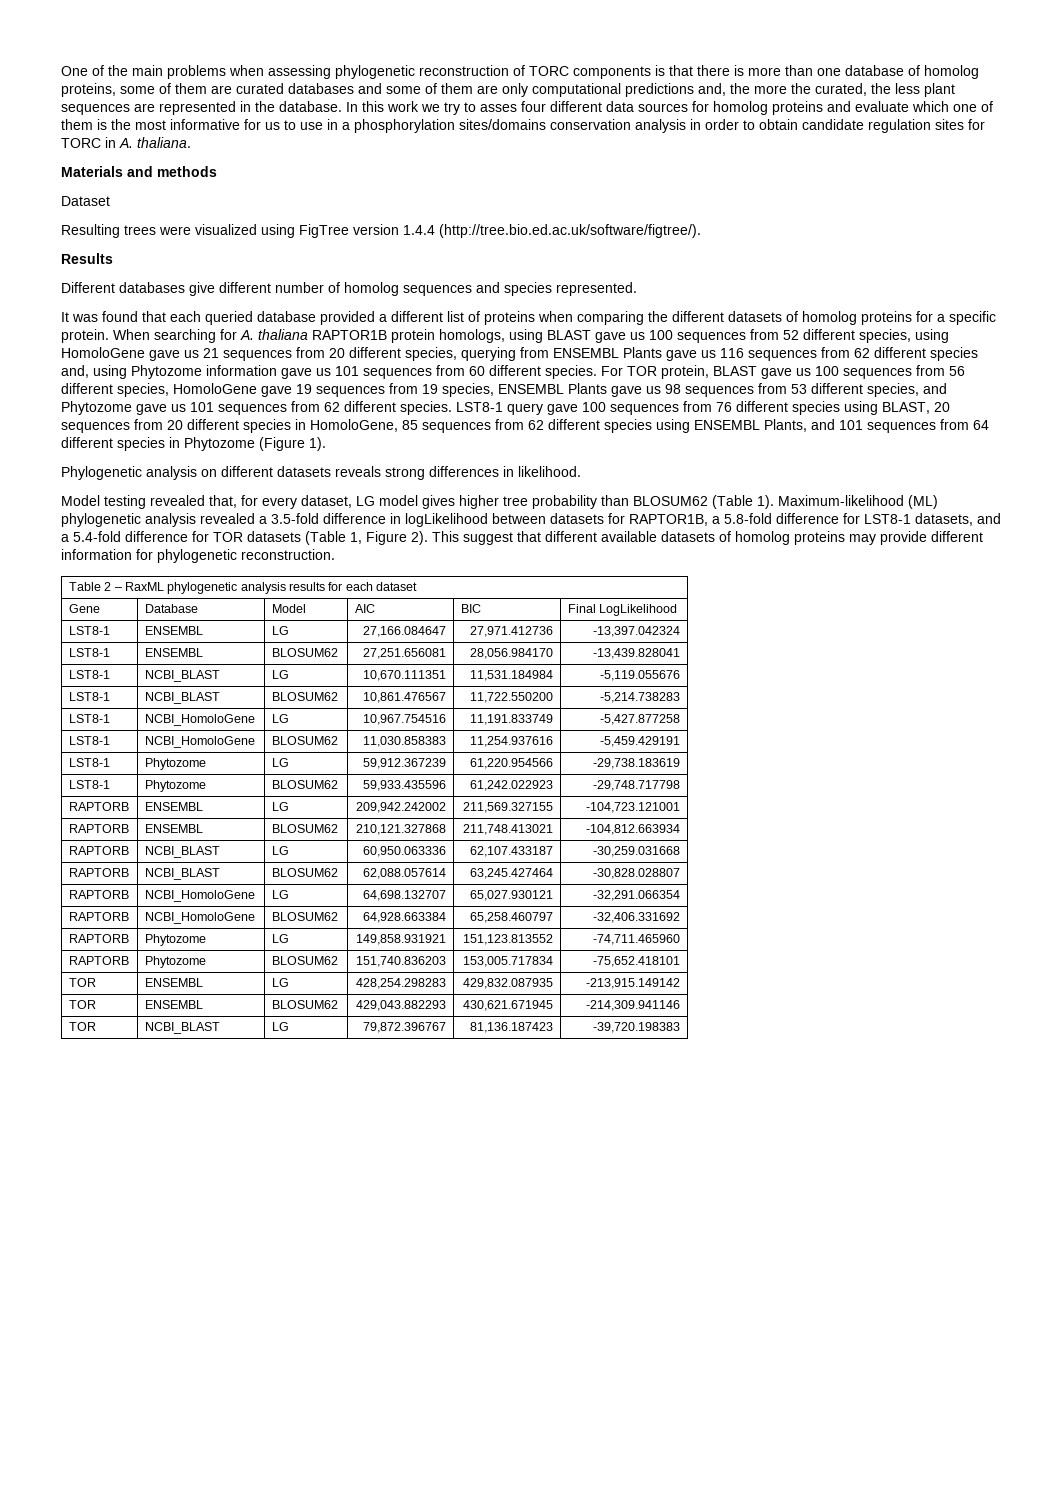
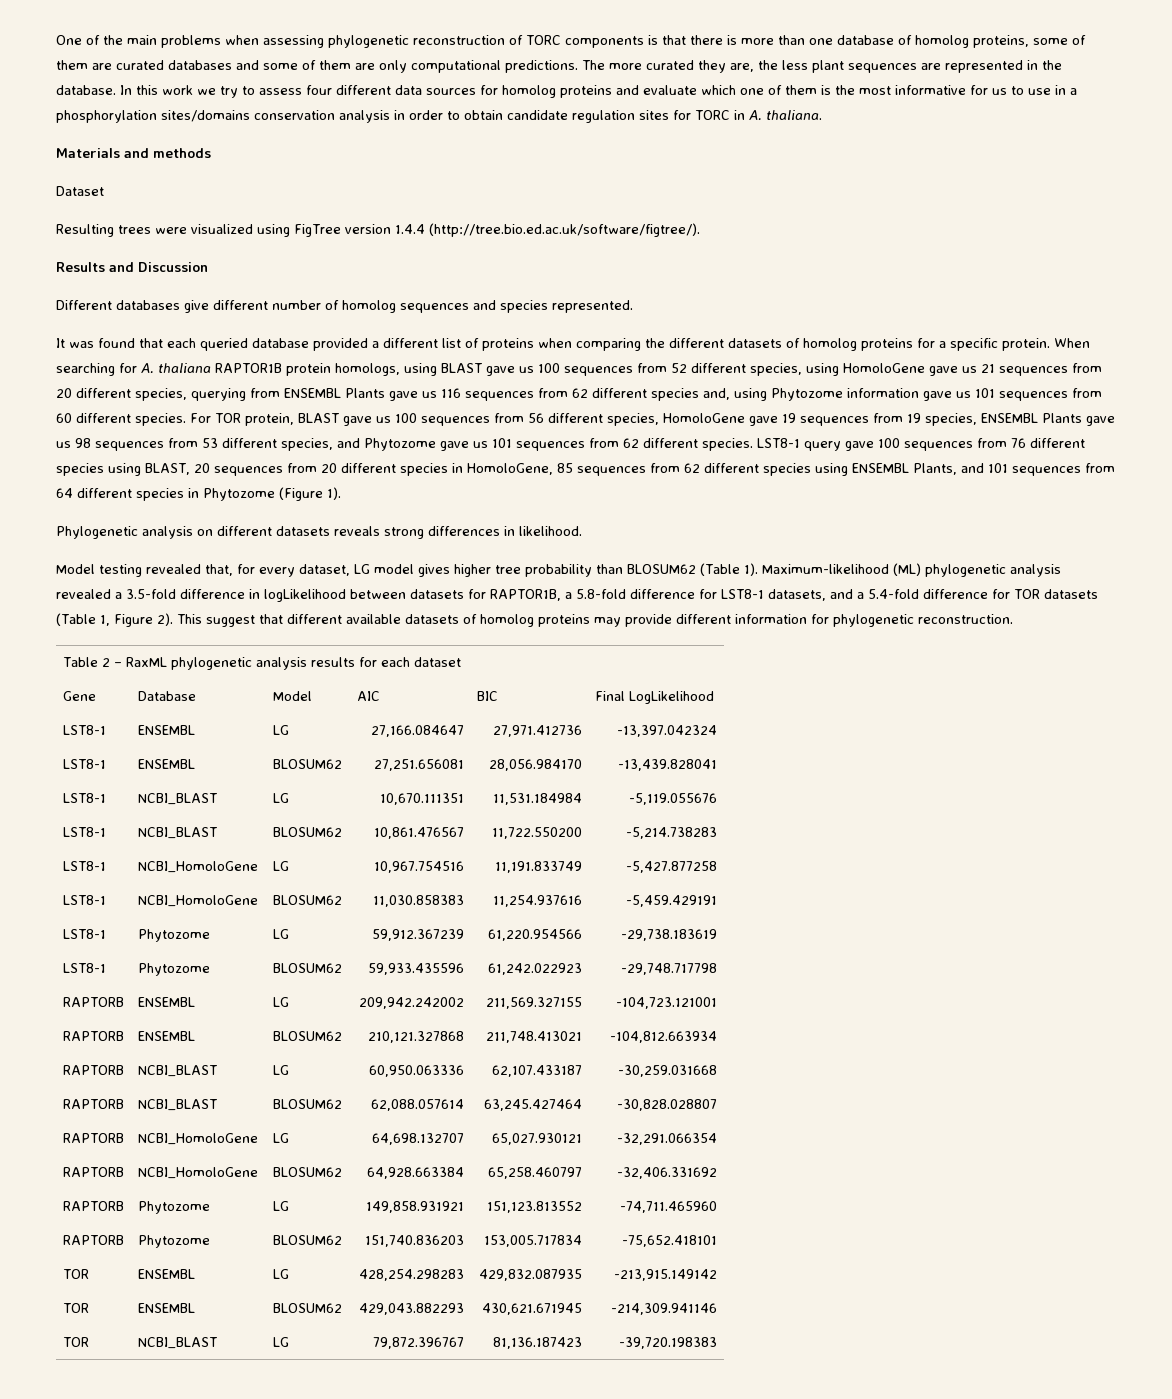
- One of the main problems when assessing phylogenetic reconstruction of TORC components is that there is more than one database of homolog proteins, some of them are curated databases and some of them are only computational predictions and, the more the curated, the less plant sequences are represented in the database.
+ One of the main problems when assessing phylogenetic reconstruction of TORC components is that there is more than one database of homolog proteins, some of them are curated databases and some of them are only computational predictions. The more curated they are, the less plant sequences are represented in the database.
- In this work we try to asses four different data sources for homolog proteins and evaluate which one of them is the most informative for us to use in a phosphorylation sites/domains conservation analysis in order to obtain candidate regulation sites for TORC in A. thaliana.
+ In this work we try to assess four different data sources for homolog proteins and evaluate which one of them is the most informative for us to use in a phosphorylation sites/domains conservation analysis in order to obtain candidate regulation sites for TORC in A. thaliana.
- Results
+ Results and Discussion

